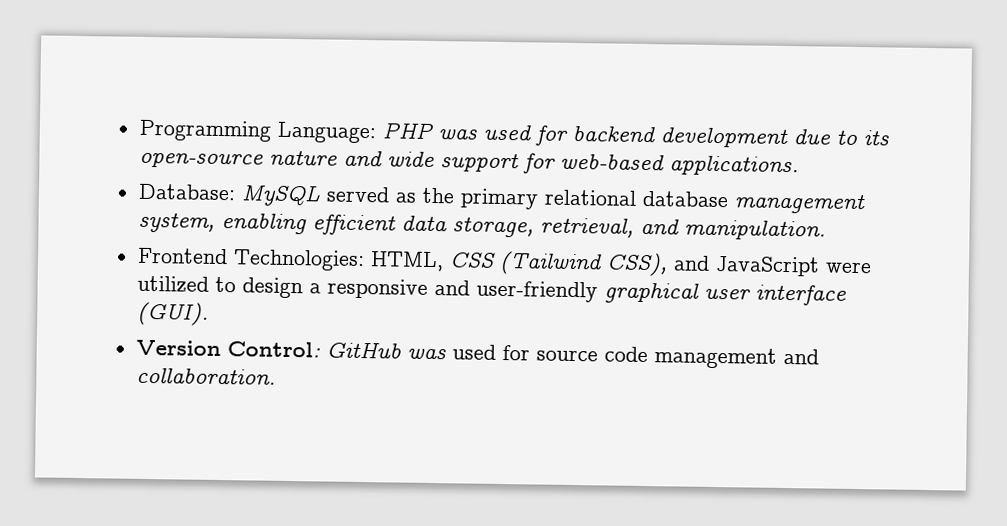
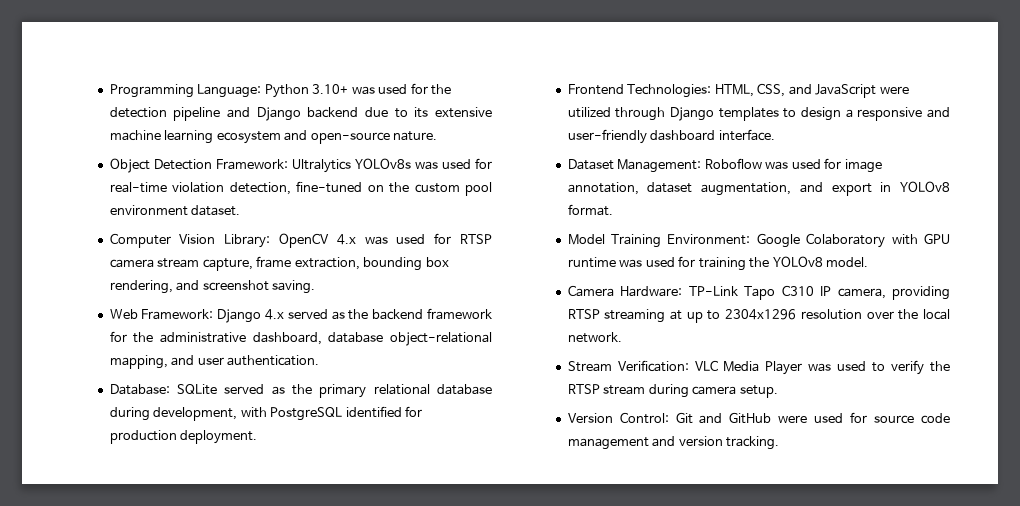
- Programming Language: PHP was used for backend development due to its open-source nature and wide support for web-based applications.
+ Programming Language: Python 3.10+ was used for the detection pipeline and Django backend due to its extensive machine learning ecosystem and open-source nature.
+ Object Detection Framework: Ultralytics YOLOv8s was used for real-time violation detection, fine-tuned on the custom pool environment dataset.
+ Computer Vision Library: OpenCV 4.x was used for RTSP camera stream capture, frame extraction, bounding box rendering, and screenshot saving.
+ Web Framework: Django 4.x served as the backend framework for the administrative dashboard, database object-relational mapping, and user authentication.
- Database: MySQL served as the primary relational database management system, enabling efficient data storage, retrieval, and manipulation.
+ Database: SQLite served as the primary relational database during development, with PostgreSQL identified for production deployment.
- Frontend Technologies: HTML, CSS (Tailwind CSS), and JavaScript were utilized to design a responsive and user-friendly graphical user interface (GUI).
- Version Control: GitHub was used for source code management and collaboration.
+ Frontend Technologies: HTML, CSS, and JavaScript were utilized through Django templates to design a responsive and user-friendly dashboard interface.
+ Dataset Management: Roboflow was used for image annotation, dataset augmentation, and export in YOLOv8 format.
+ Model Training Environment: Google Colaboratory with GPU runtime was used for training the YOLOv8 model.
+ Camera Hardware: TP-Link Tapo C310 IP camera, providing RTSP streaming at up to 2304x1296 resolution over the local network.
+ Stream Verification: VLC Media Player was used to verify the RTSP stream during camera setup.
+ Version Control: Git and GitHub were used for source code management and version tracking.

